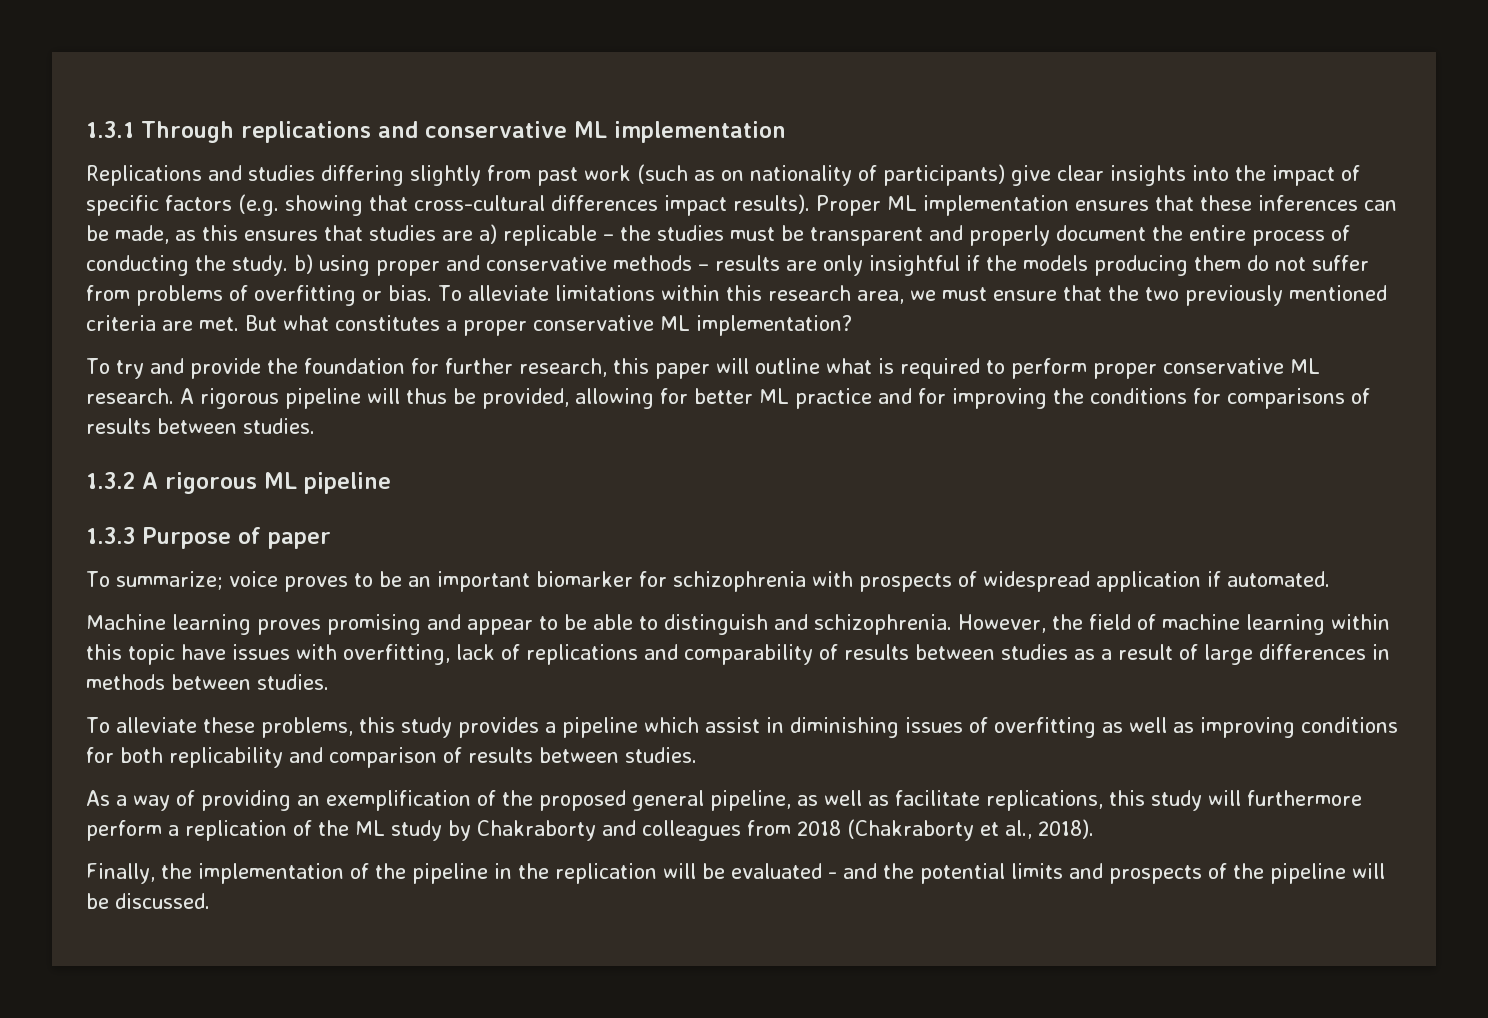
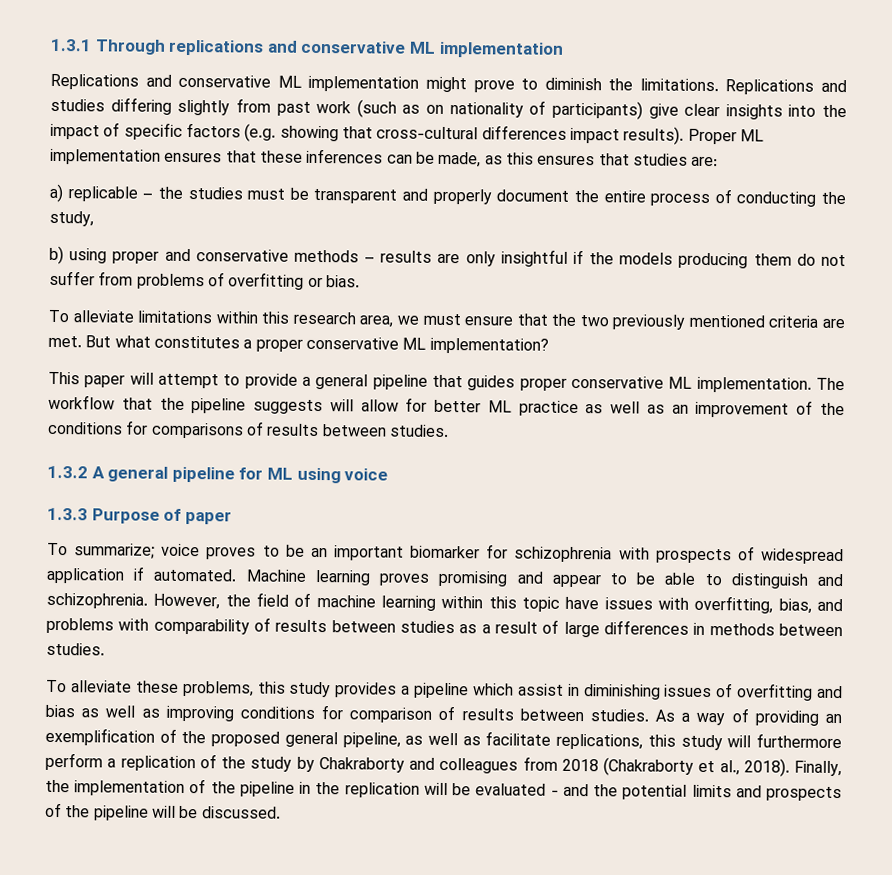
- Replications and studies differing slightly from past work (such as on nationality of participants) give clear insights into the impact of specific factors (e.g. showing that cross-cultural differences impact results).
+ Replications and conservative ML implementation might prove to diminish the limitations. Replications and studies differing slightly from past work (such as on nationality of participants) give clear insights into the impact of specific factors (e.g. showing that cross-cultural differences impact results).
- Proper ML implementation ensures that these inferences can be made, as this ensures that studies are a) replicable – the studies must be transparent and properly document the entire process of conducting the study. b) using proper and conservative methods – results are only insightful if the models producing them do not suffer from problems of overfitting or bias. To alleviate limitations within this research area, we must ensure that the two previously mentioned criteria are met.
+ Proper ML implementation ensures that these inferences can be made, as this ensures that studies are:
+ a) replicable – the studies must be transparent and properly document the entire process of conducting the study,
+ b) using proper and conservative methods – results are only insightful if the models producing them do not suffer from problems of overfitting or bias.
+ To alleviate limitations within this research area, we must ensure that the two previously mentioned criteria are met.
- To try and provide the foundation for further research, this paper will outline what is required to perform proper conservative ML research. A rigorous pipeline will thus be provided, allowing for better ML practice and for improving the conditions for comparisons of results between studies.
+ This paper will attempt to provide a general pipeline that guides proper conservative ML implementation. The workflow that the pipeline suggests will allow for better ML practice as well as an improvement of the conditions for comparisons of results between studies.
- 1.3.2 A rigorous ML pipeline
+ 1.3.2 A general pipeline for ML using voice
- To summarize; voice proves to be an important biomarker for schizophrenia with prospects of widespread application if automated.
- Machine learning proves promising and appear to be able to distinguish and schizophrenia.
+ To summarize; voice proves to be an important biomarker for schizophrenia with prospects of widespread application if automated. Machine learning proves promising and appear to be able to distinguish and schizophrenia.
- However, the field of machine learning within this topic have issues with overfitting, lack of replications and comparability of results between studies as a result of large differences in methods between studies.
+ However, the field of machine learning within this topic have issues with overfitting, bias, and problems with comparability of results between studies as a result of large differences in methods between studies.
- To alleviate these problems, this study provides a pipeline which assist in diminishing issues of overfitting as well as improving conditions for both replicability and comparison of results between studies.
- As a way of providing an exemplification of the proposed general pipeline, as well as facilitate replications, this study will furthermore perform a replication of the ML study by Chakraborty and colleagues from 2018 (Chakraborty et al., 2018).
- Finally, the implementation of the pipeline in the replication will be evaluated - and the potential limits and prospects of the pipeline will be discussed.
+ To alleviate these problems, this study provides a pipeline which assist in diminishing issues of overfitting and bias as well as improving conditions for comparison of results between studies. As a way of providing an exemplification of the proposed general pipeline, as well as facilitate replications, this study will furthermore perform a replication of the study by Chakraborty and colleagues from 2018 (Chakraborty et al., 2018). Finally, the implementation of the pipeline in the replication will be evaluated - and the potential limits and prospects of the pipeline will be discussed.

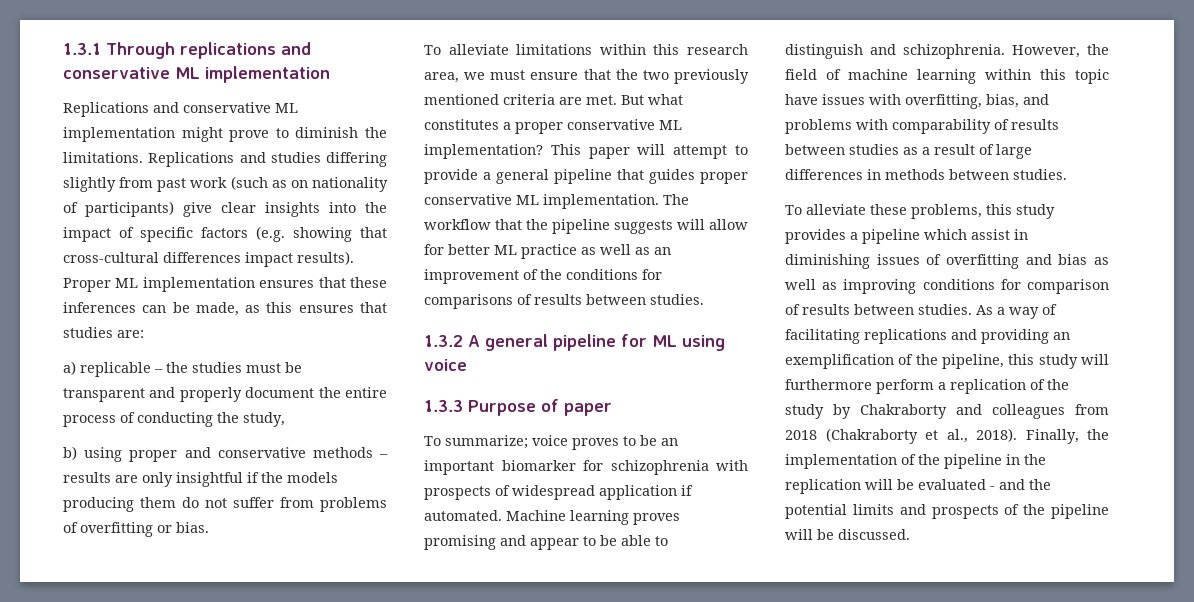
- But what constitutes a proper conservative ML implementation?
- This paper will attempt to provide a general pipeline that guides proper conservative ML implementation.
+ But what constitutes a proper conservative ML implementation? This paper will attempt to provide a general pipeline that guides proper conservative ML implementation.
- As a way of providing an exemplification of the proposed general pipeline, as well as facilitate replications, this study will furthermore perform a replication of the study by Chakraborty and colleagues from 2018 (Chakraborty et al., 2018).
+ As a way of facilitating replications and providing an exemplification of the pipeline, this study will furthermore perform a replication of the study by Chakraborty and colleagues from 2018 (Chakraborty et al., 2018).

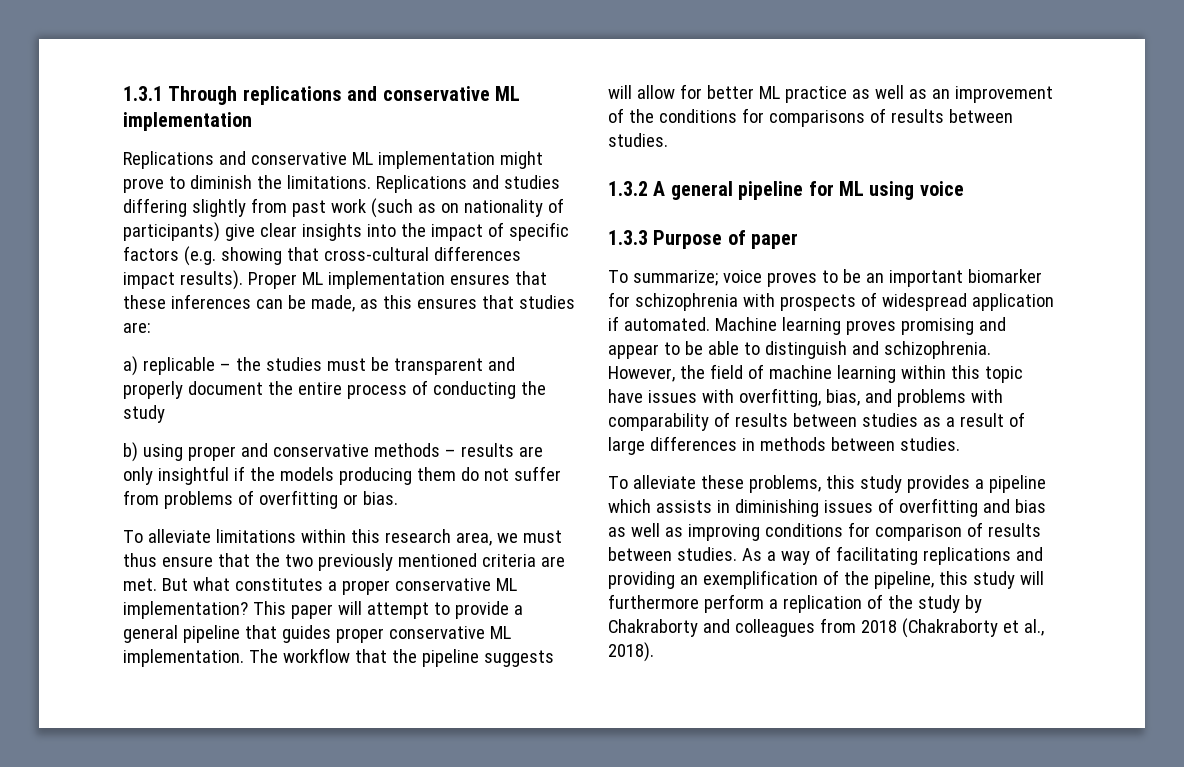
- a) replicable – the studies must be transparent and properly document the entire process of conducting the study,
+ a) replicable – the studies must be transparent and properly document the entire process of conducting the study
- To alleviate limitations within this research area, we must ensure that the two previously mentioned criteria are met.
+ To alleviate limitations within this research area, we must thus ensure that the two previously mentioned criteria are met.
- To alleviate these problems, this study provides a pipeline which assist in diminishing issues of overfitting and bias as well as improving conditions for comparison of results between studies.
+ To alleviate these problems, this study provides a pipeline which assists in diminishing issues of overfitting and bias as well as improving conditions for comparison of results between studies.
- Finally, the implementation of the pipeline in the replication will be evaluated - and the potential limits and prospects of the pipeline will be discussed.

